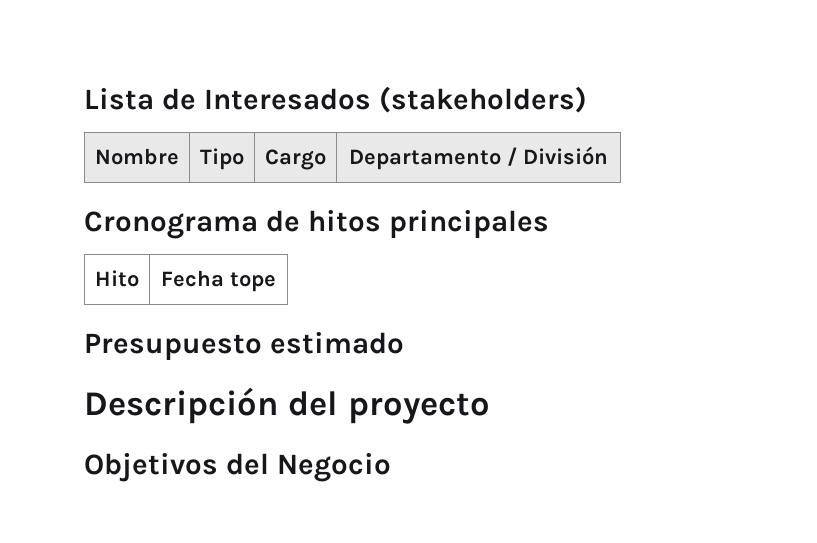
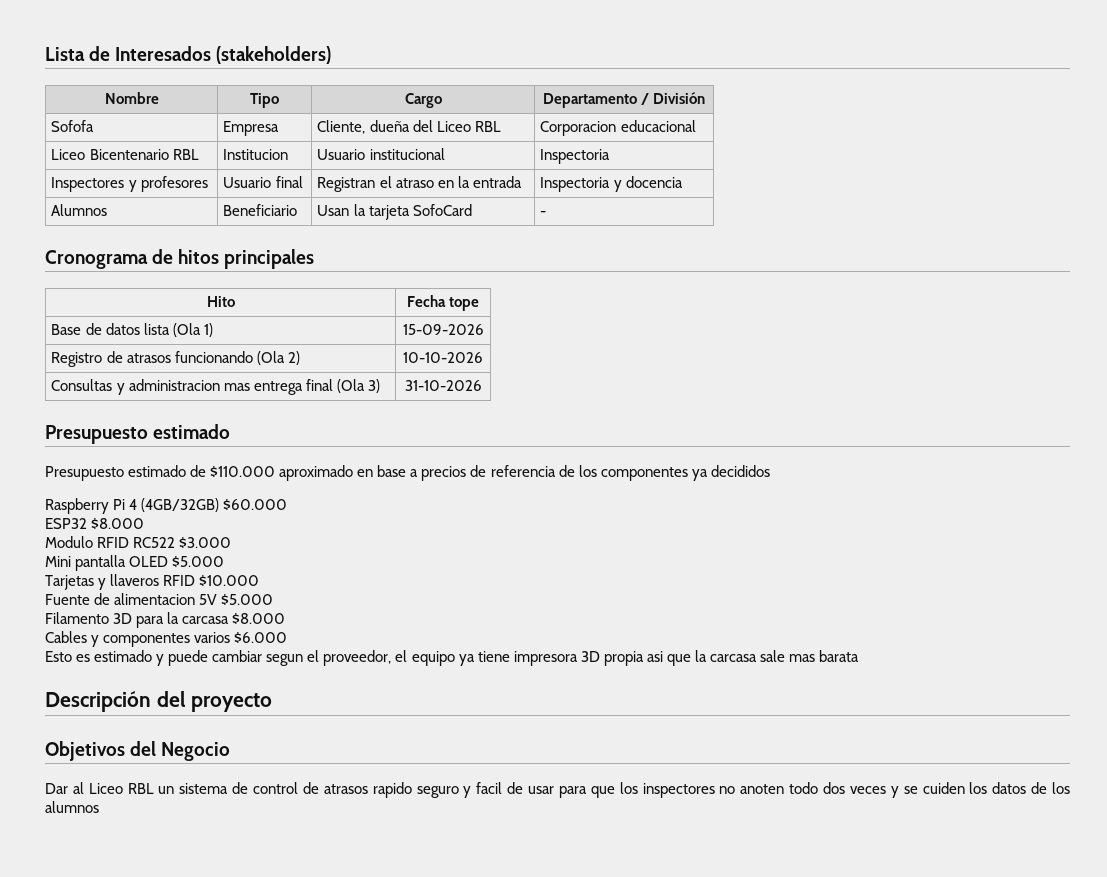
+ Sofofa | Empresa | Cliente, dueña del Liceo RBL | Corporacion educacional
+ Liceo Bicentenario RBL | Institucion | Usuario institucional | Inspectoria
+ Inspectores y profesores | Usuario final | Registran el atraso en la entrada | Inspectoria y docencia
+ Alumnos | Beneficiario | Usan la tarjeta SofoCard | -
+ Base de datos lista (Ola 1) | 15-09-2026
+ Registro de atrasos funcionando (Ola 2) | 10-10-2026
+ Consultas y administracion mas entrega final (Ola 3) | 31-10-2026
  Presupuesto estimado
+ Presupuesto estimado de $110.000 aproximado en base a precios de referencia de los componentes ya decididos
+ Raspberry Pi 4 (4GB/32GB) $60.000
+ ESP32 $8.000
+ Modulo RFID RC522 $3.000
+ Mini pantalla OLED $5.000
+ Tarjetas y llaveros RFID $10.000
+ Fuente de alimentacion 5V $5.000
+ Filamento 3D para la carcasa $8.000
+ Cables y componentes varios $6.000
+ Esto es estimado y puede cambiar segun el proveedor, el equipo ya tiene impresora 3D propia asi que la carcasa sale mas barata
+ Dar al Liceo RBL un sistema de control de atrasos rapido seguro y facil de usar para que los inspectores no anoten todo dos veces y se cuiden los datos de los alumnos

